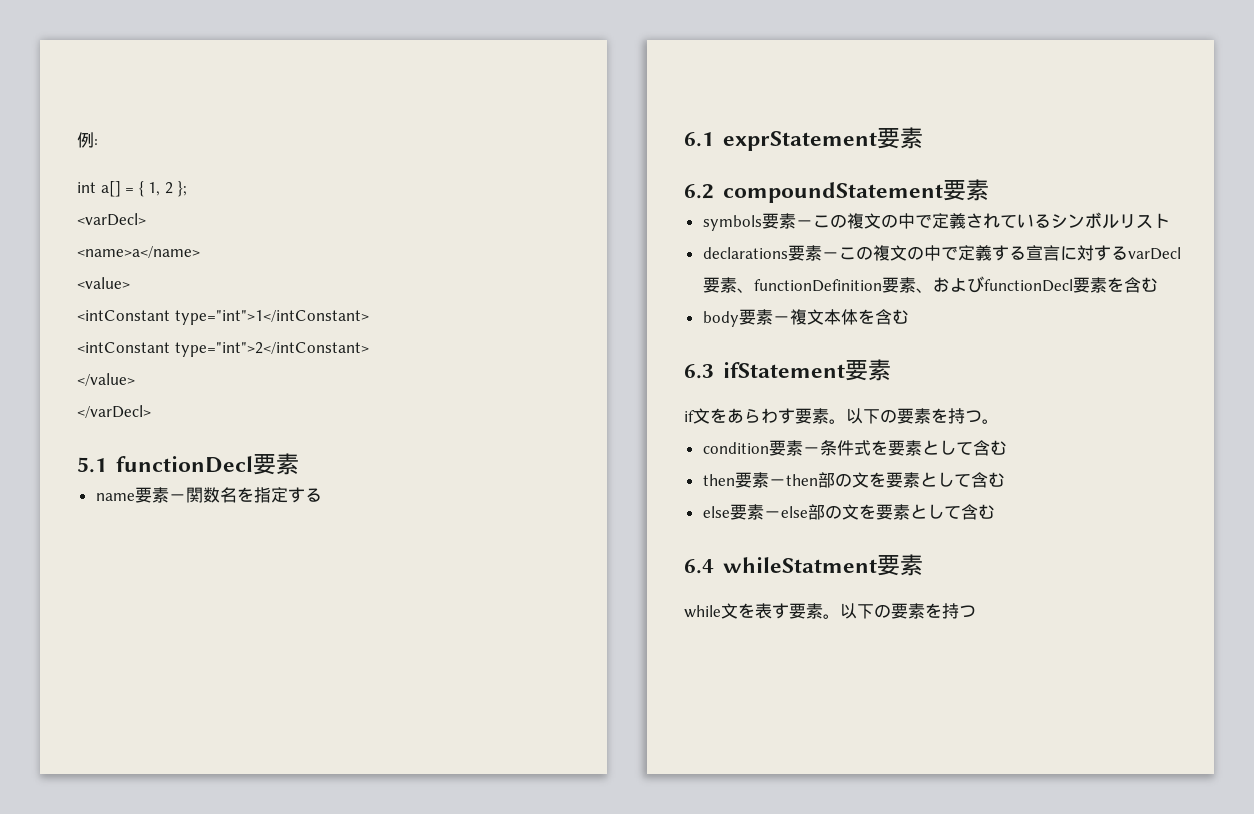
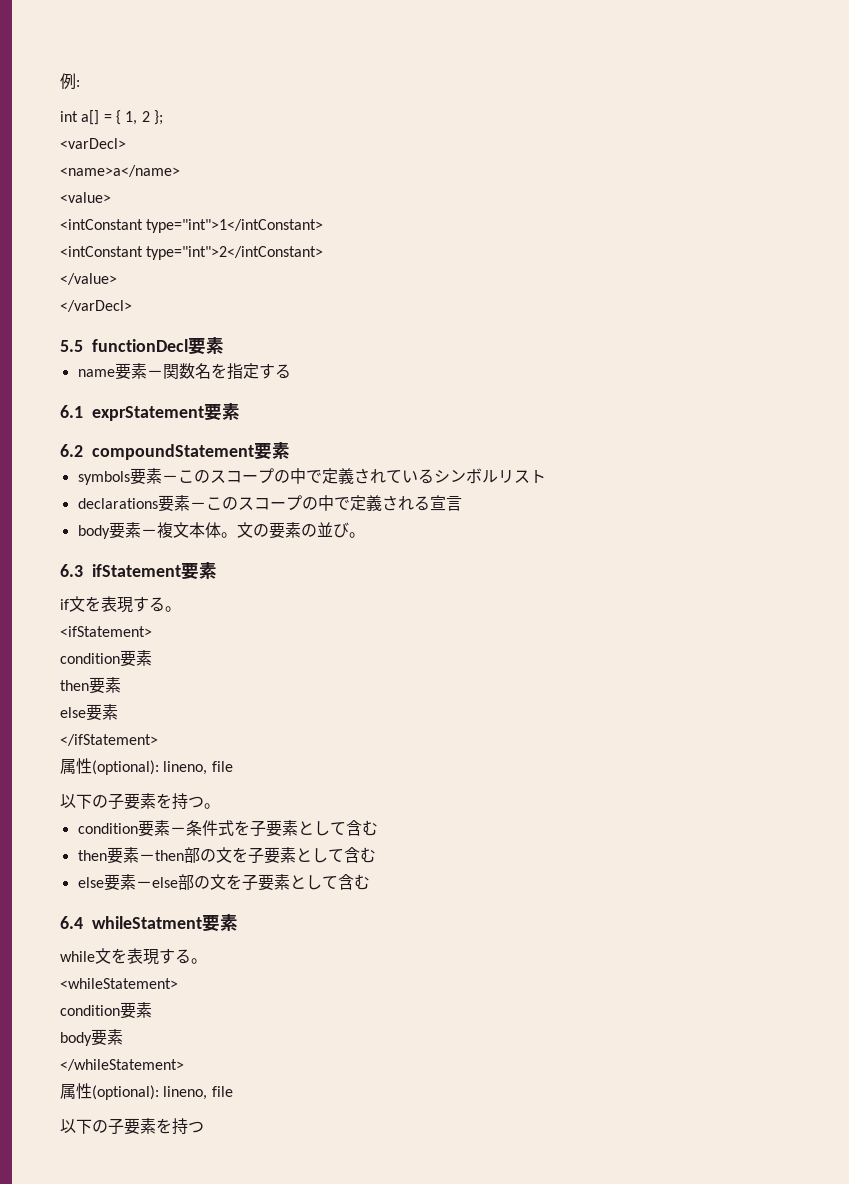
- 5.1 functionDecl要素
+ 5.5 functionDecl要素
- symbols要素－この複文の中で定義されているシンボルリスト
+ symbols要素－このスコープの中で定義されているシンボルリスト
- declarations要素－この複文の中で定義する宣言に対するvarDecl要素、functionDefinition要素、およびfunctionDecl要素を含む
+ declarations要素－このスコープの中で定義される宣言
- body要素－複文本体を含む
+ body要素－複文本体。文の要素の並び。
- if文をあらわす要素。以下の要素を持つ。
+ if文を表現する。
+ <ifStatement>
+ condition要素
+ then要素
+ else要素
+ </ifStatement>
+ 属性(optional): lineno, file
+ 以下の子要素を持つ。
- condition要素－条件式を要素として含む
+ condition要素－条件式を子要素として含む
- then要素－then部の文を要素として含む
+ then要素－then部の文を子要素として含む
- else要素－else部の文を要素として含む
+ else要素－else部の文を子要素として含む
- while文を表す要素。以下の要素を持つ
+ while文を表現する。
+ <whileStatement>
+ condition要素
+ body要素
+ </whileStatement>
+ 属性(optional): lineno, file
+ 以下の子要素を持つ

